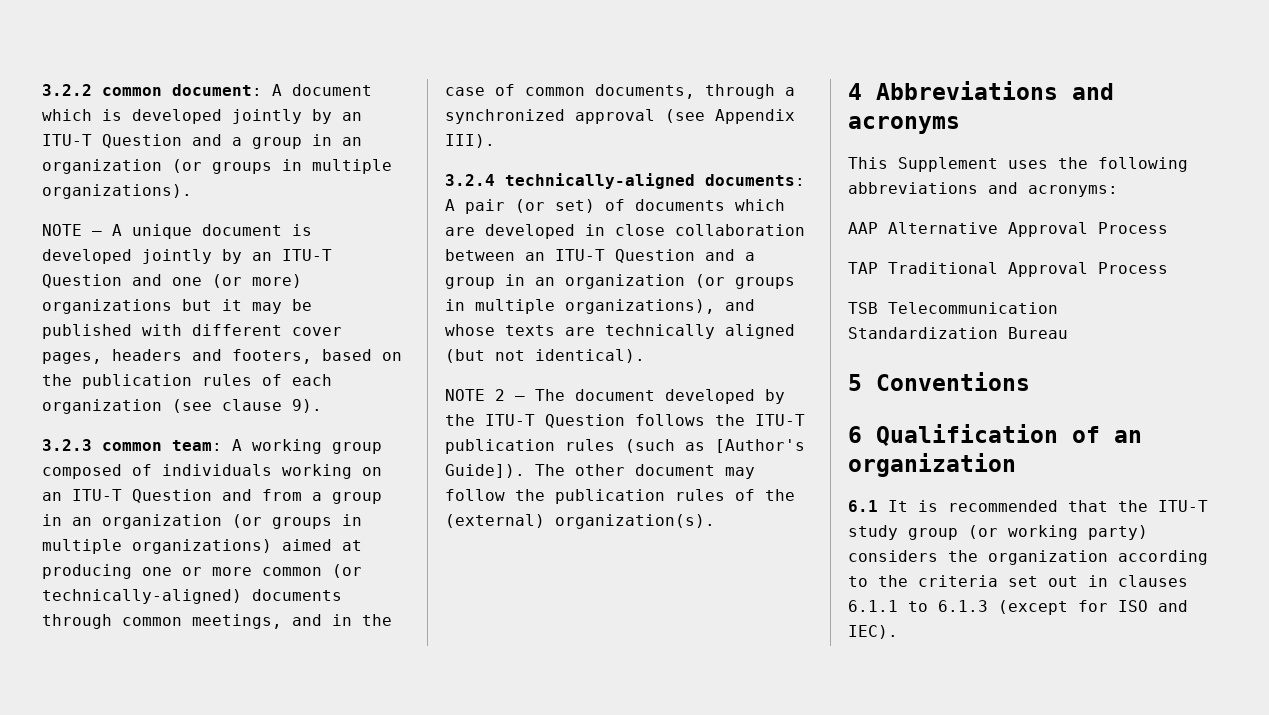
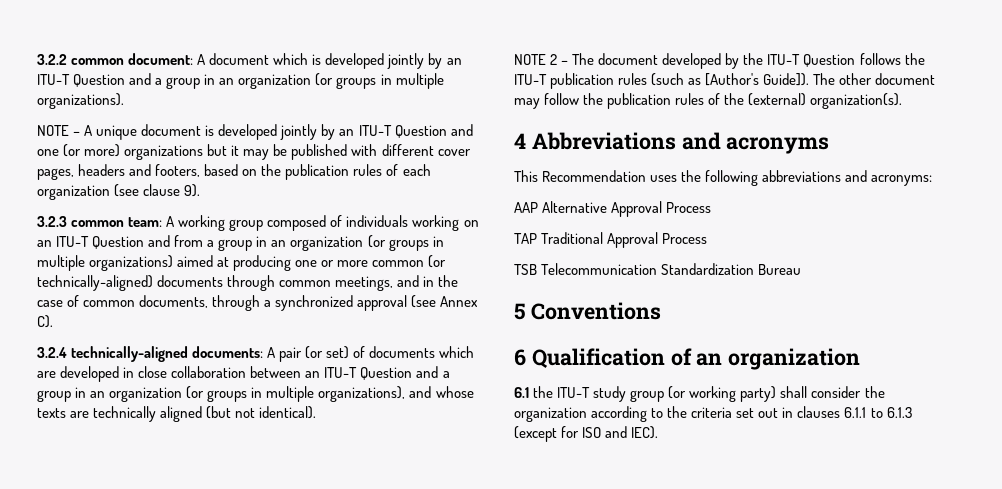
- 3.2.3 common team: A working group composed of individuals working on an ITU-T Question and from a group in an organization (or groups in multiple organizations) aimed at producing one or more common (or technically-aligned) documents through common meetings, and in the case of common documents, through a synchronized approval (see Appendix III).
+ 3.2.3 common team: A working group composed of individuals working on an ITU-T Question and from a group in an organization (or groups in multiple organizations) aimed at producing one or more common (or technically-aligned) documents through common meetings, and in the case of common documents, through a synchronized approval (see Annex C).
- This Supplement uses the following abbreviations and acronyms:
+ This Recommendation uses the following abbreviations and acronyms:
- 6.1 It is recommended that the ITU-T study group (or working party) considers the organization according to the criteria set out in clauses 6.1.1 to 6.1.3 (except for ISO and IEC).
+ 6.1 the ITU-T study group (or working party) shall consider the organization according to the criteria set out in clauses 6.1.1 to 6.1.3 (except for ISO and IEC).

